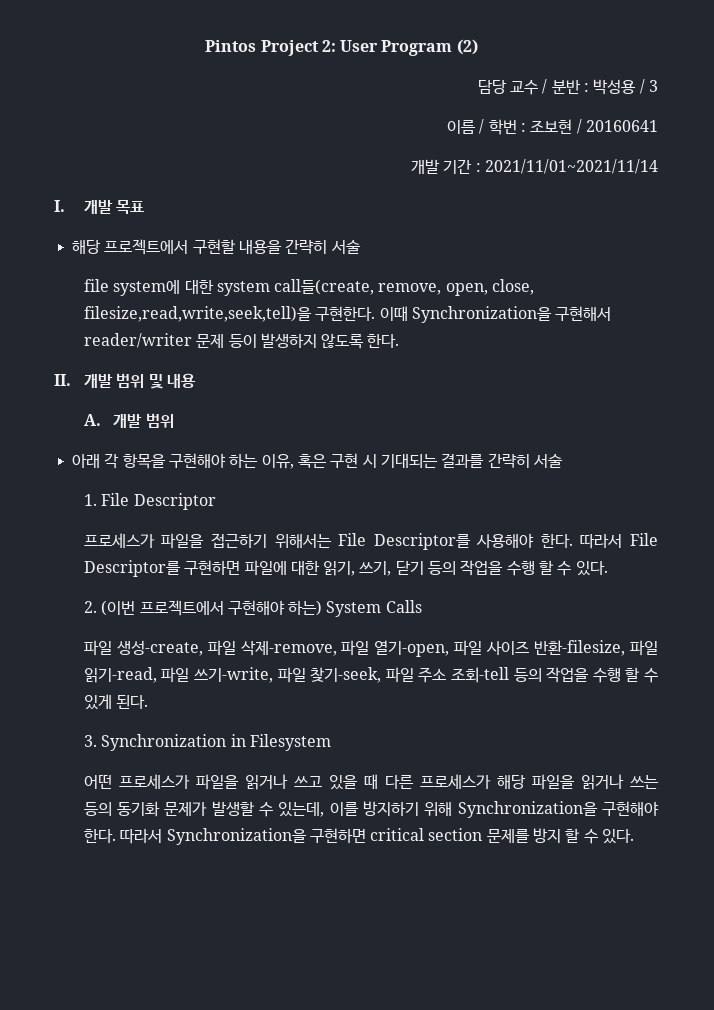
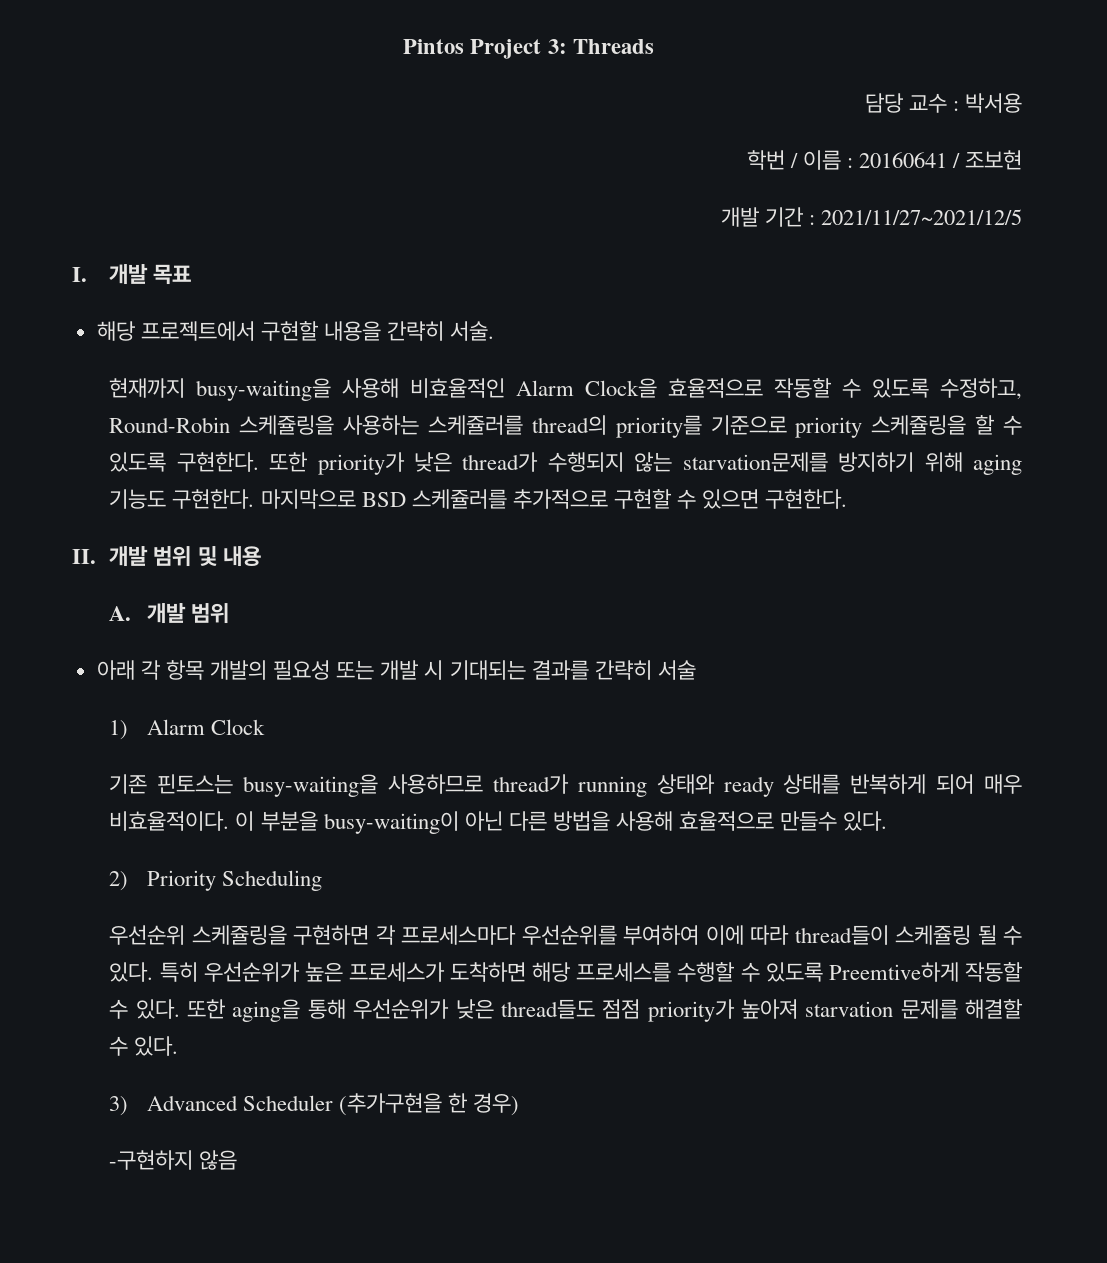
- Pintos Project 2: User Program (2)
- 담당 교수 / 분반 : 박성용 / 3
- 이름 / 학번 : 조보현 / 20160641
+ Pintos Project 3: Threads
+ 담당 교수 : 박서용
+ 학번 / 이름 : 20160641 / 조보현
- 개발 기간 : 2021/11/01~2021/11/14
+ 개발 기간 : 2021/11/27~2021/12/5
- 해당 프로젝트에서 구현할 내용을 간략히 서술
- file system에 대한 system call들(create, remove, open, close, filesize,read,write,seek,tell)을 구현한다. 이때 Synchronization을 구현해서 reader/writer 문제 등이 발생하지 않도록 한다.
+ 해당 프로젝트에서 구현할 내용을 간략히 서술.
+ 현재까지 busy-waiting을 사용해 비효율적인 Alarm Clock을 효율적으로 작동할 수 있도록 수정하고, Round-Robin 스케쥴링을 사용하는 스케쥴러를 thread의 priority를 기준으로 priority 스케쥴링을 할 수 있도록 구현한다. 또한 priority가 낮은 thread가 수행되지 않는 starvation문제를 방지하기 위해 aging 기능도 구현한다. 마지막으로 BSD 스케쥴러를 추가적으로 구현할 수 있으면 구현한다.
- 아래 각 항목을 구현해야 하는 이유, 혹은 구현 시 기대되는 결과를 간략히 서술
+ 아래 각 항목 개발의 필요성 또는 개발 시 기대되는 결과를 간략히 서술
- 1. File Descriptor
- 프로세스가 파일을 접근하기 위해서는 File Descriptor를 사용해야 한다. 따라서 File Descriptor를 구현하면 파일에 대한 읽기, 쓰기, 닫기 등의 작업을 수행 할 수 있다.
- 2. (이번 프로젝트에서 구현해야 하는) System Calls
- 파일 생성-create, 파일 삭제-remove, 파일 열기-open, 파일 사이즈 반환-filesize, 파일 읽기-read, 파일 쓰기-write, 파일 찾기-seek, 파일 주소 조회-tell 등의 작업을 수행 할 수 있게 된다.
- 3. Synchronization in Filesystem
- 어떤 프로세스가 파일을 읽거나 쓰고 있을 때 다른 프로세스가 해당 파일을 읽거나 쓰는 등의 동기화 문제가 발생할 수 있는데, 이를 방지하기 위해 Synchronization을 구현해야 한다. 따라서 Synchronization을 구현하면 critical section 문제를 방지 할 수 있다.
+ 1) Alarm Clock
+ 기존 핀토스는 busy-waiting을 사용하므로 thread가 running 상태와 ready 상태를 반복하게 되어 매우 비효율적이다. 이 부분을 busy-waiting이 아닌 다른 방법을 사용해 효율적으로 만들수 있다.
+ 2) Priority Scheduling
+ 우선순위 스케쥴링을 구현하면 각 프로세스마다 우선순위를 부여하여 이에 따라 thread들이 스케쥴링 될 수 있다. 특히 우선순위가 높은 프로세스가 도착하면 해당 프로세스를 수행할 수 있도록 Preemtive하게 작동할 수 있다. 또한 aging을 통해 우선순위가 낮은 thread들도 점점 priority가 높아져 starvation 문제를 해결할 수 있다.
+ 3) Advanced Scheduler (추가구현을 한 경우)
+ -구현하지 않음

